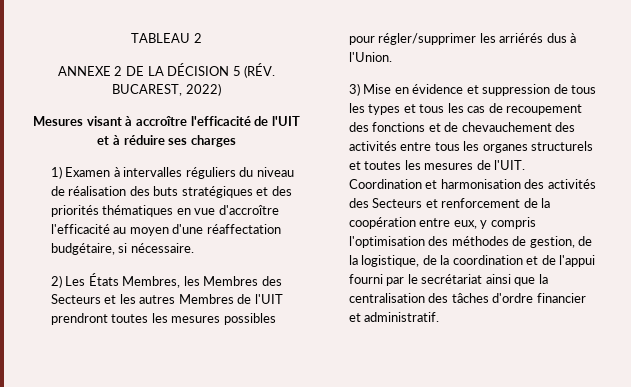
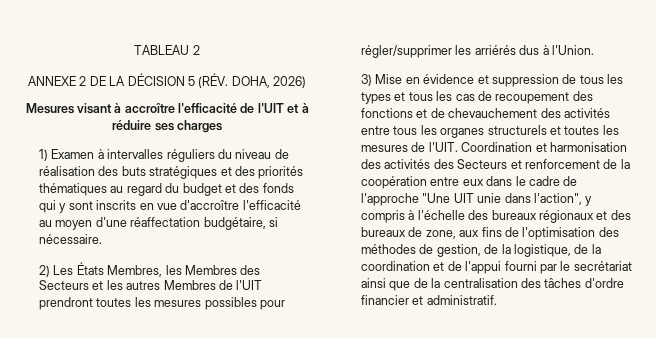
- ANNEXE 2 DE LA DÉCISION 5 (RÉV. BUCAREST, 2022)
+ ANNEXE 2 DE LA DÉCISION 5 (RÉV. DOHA, 2026)
- 1) Examen à intervalles réguliers du niveau de réalisation des buts stratégiques et des priorités thématiques en vue d'accroître l'efficacité au moyen d'une réaffectation budgétaire, si nécessaire.
+ 1) Examen à intervalles réguliers du niveau de réalisation des buts stratégiques et des priorités thématiques au regard du budget et des fonds qui y sont inscrits en vue d'accroître l'efficacité au moyen d'une réaffectation budgétaire, si nécessaire.
- Coordination et harmonisation des activités des Secteurs et renforcement de la coopération entre eux, y compris l'optimisation des méthodes de gestion, de la logistique, de la coordination et de l'appui fourni par le secrétariat ainsi que la centralisation des tâches d'ordre financier et administratif.
+ Coordination et harmonisation des activités des Secteurs et renforcement de la coopération entre eux dans le cadre de l'approche "Une UIT unie dans l'action", y compris à l'échelle des bureaux régionaux et des bureaux de zone, aux fins de l'optimisation des méthodes de gestion, de la logistique, de la coordination et de l'appui fourni par le secrétariat ainsi que de la centralisation des tâches d'ordre financier et administratif.

